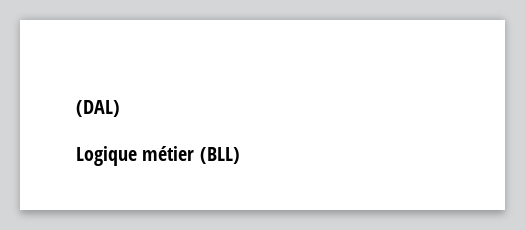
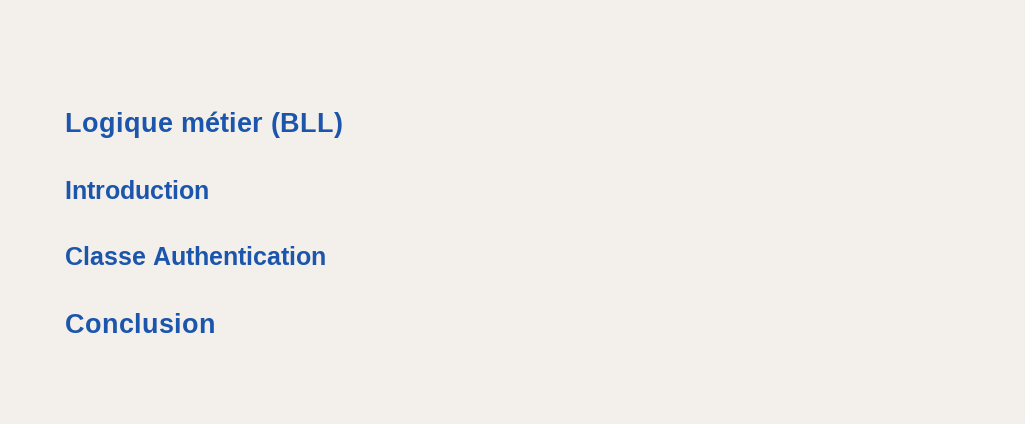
- (DAL)
+ Introduction
+ Classe Authentication
+ Conclusion

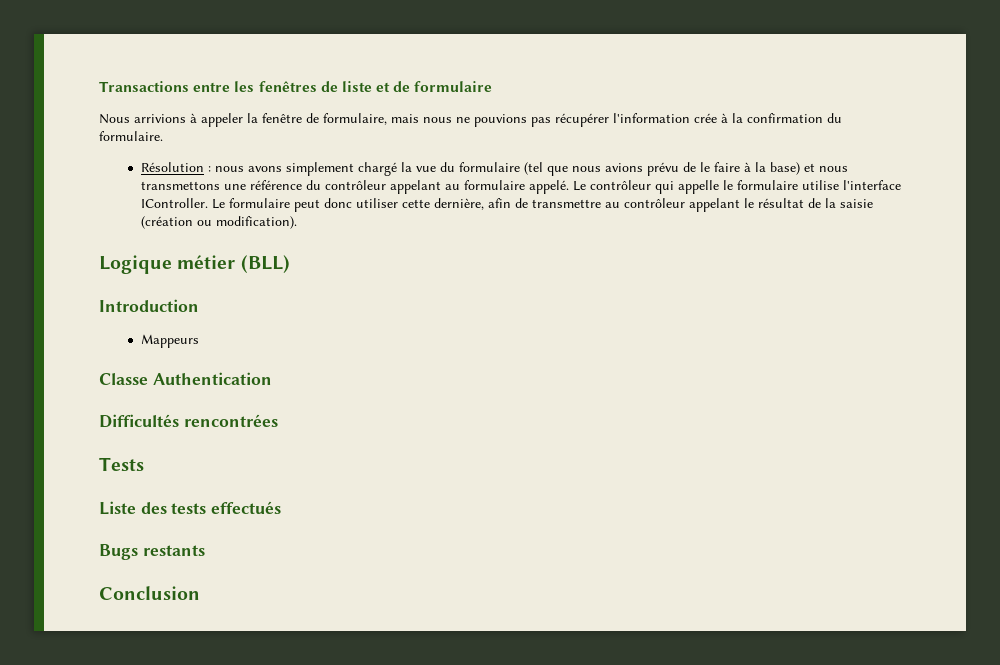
+ Transactions entre les fenêtres de liste et de formulaire
+ Nous arrivions à appeler la fenêtre de formulaire, mais nous ne pouvions pas récupérer l'information crée à la confirmation du formulaire.
+ Résolution : nous avons simplement chargé la vue du formulaire (tel que nous avions prévu de le faire à la base) et nous transmettons une référence du contrôleur appelant au formulaire appelé. Le contrôleur qui appelle le formulaire utilise l'interface IController. Le formulaire peut donc utiliser cette dernière, afin de transmettre au contrôleur appelant le résultat de la saisie (création ou modification).
+ Mappeurs
+ Difficultés rencontrées
+ Tests
+ Liste des tests effectués
+ Bugs restants

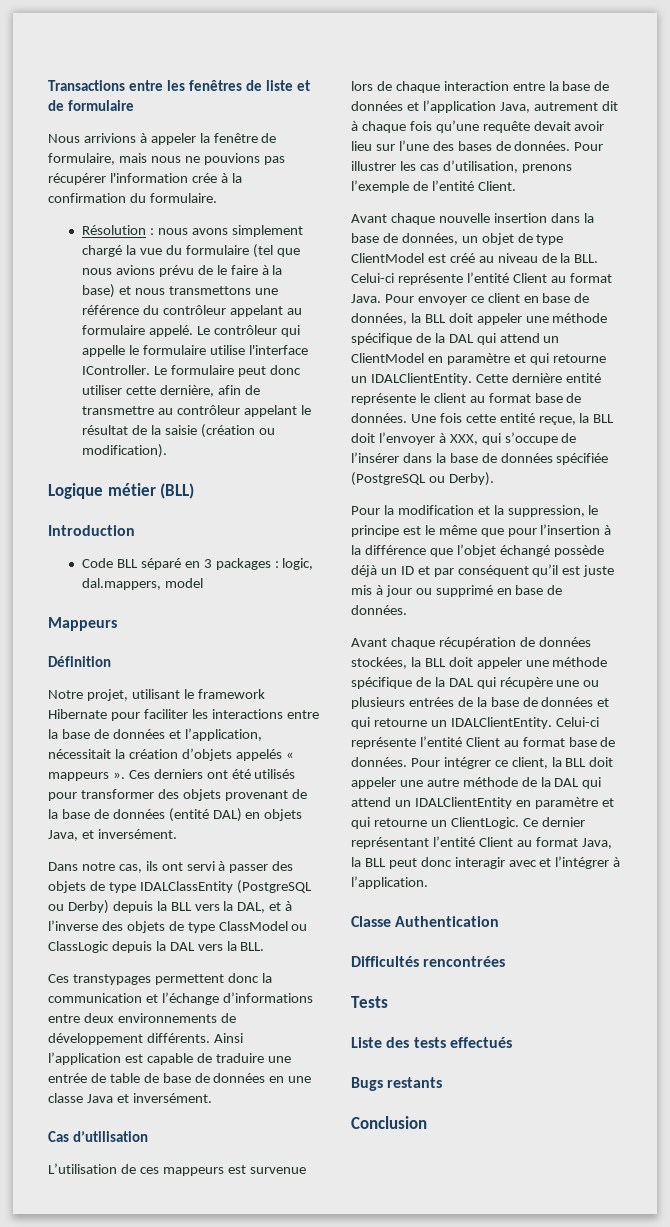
+ Code BLL séparé en 3 packages : logic, dal.mappers, model
  Mappeurs
+ Définition
+ Notre projet, utilisant le framework Hibernate pour faciliter les interactions entre la base de données et l’application, nécessitait la création d’objets appelés « mappeurs ». Ces derniers ont été utilisés pour transformer des objets provenant de la base de données (entité DAL) en objets Java, et inversément.
+ Dans notre cas, ils ont servi à passer des objets de type IDALClassEntity (PostgreSQL ou Derby) depuis la BLL vers la DAL, et à l’inverse des objets de type ClassModel ou ClassLogic depuis la DAL vers la BLL.
+ Ces transtypages permettent donc la communication et l’échange d’informations entre deux environnements de développement différents. Ainsi l’application est capable de traduire une entrée de table de base de données en une classe Java et inversément.
+ Cas d’utilisation
+ L’utilisation de ces mappeurs est survenue lors de chaque interaction entre la base de données et l’application Java, autrement dit à chaque fois qu’une requête devait avoir lieu sur l’une des bases de données. Pour illustrer les cas d’utilisation, prenons l’exemple de l’entité Client.
+ Avant chaque nouvelle insertion dans la base de données, un objet de type ClientModel est créé au niveau de la BLL. Celui-ci représente l’entité Client au format Java. Pour envoyer ce client en base de données, la BLL doit appeler une méthode spécifique de la DAL qui attend un ClientModel en paramètre et qui retourne un IDALClientEntity. Cette dernière entité représente le client au format base de données. Une fois cette entité reçue, la BLL doit l’envoyer à XXX, qui s’occupe de l’insérer dans la base de données spécifiée (PostgreSQL ou Derby).
+ Pour la modification et la suppression, le principe est le même que pour l’insertion à la différence que l’objet échangé possède déjà un ID et par conséquent qu’il est juste mis à jour ou supprimé en base de données.
+ Avant chaque récupération de données stockées, la BLL doit appeler une méthode spécifique de la DAL qui récupère une ou plusieurs entrées de la base de données et qui retourne un IDALClientEntity. Celui-ci représente l’entité Client au format base de données. Pour intégrer ce client, la BLL doit appeler une autre méthode de la DAL qui attend un IDALClientEntity en paramètre et qui retourne un ClientLogic. Ce dernier représentant l’entité Client au format Java, la BLL peut donc interagir avec et l’intégrer à l’application.

